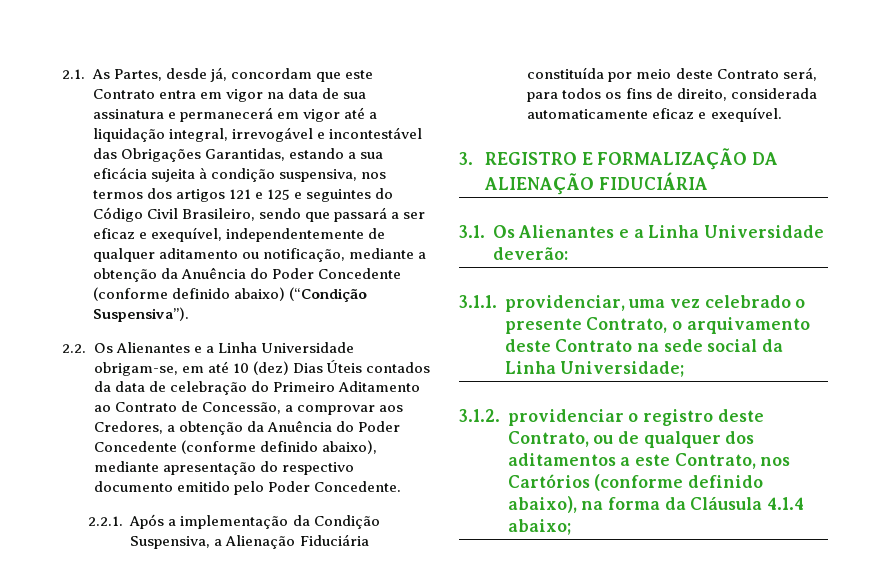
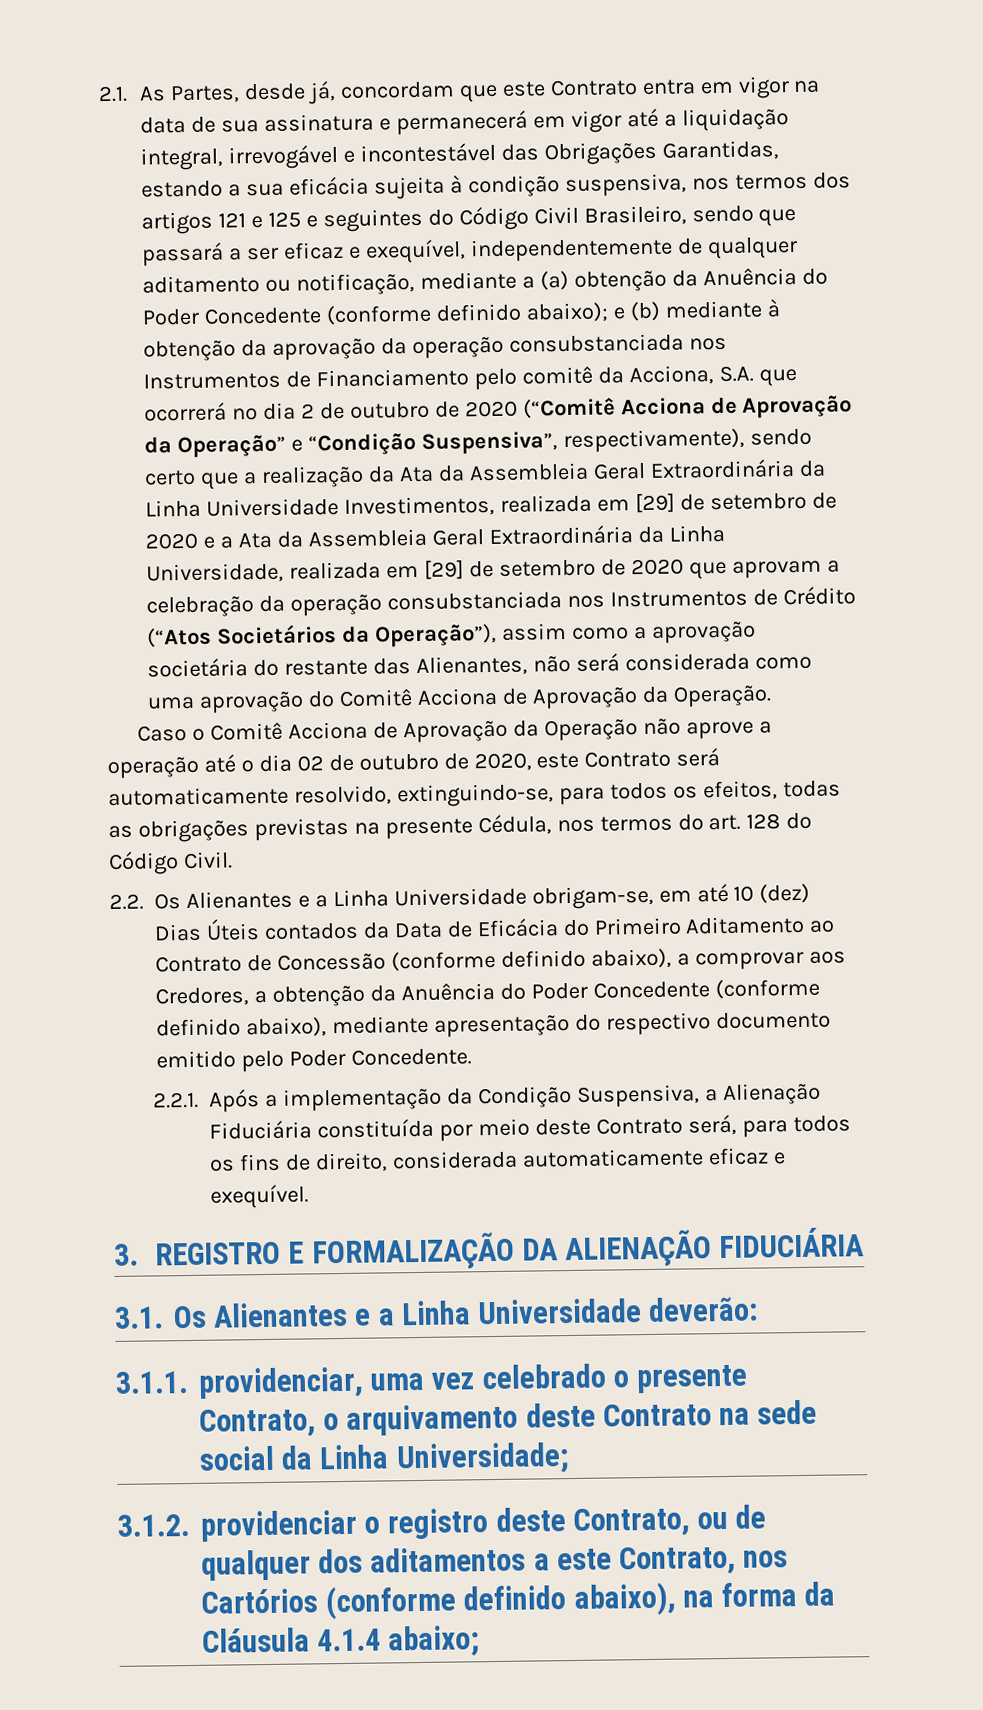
- 2.1. As Partes, desde já, concordam que este Contrato entra em vigor na data de sua assinatura e permanecerá em vigor até a liquidação integral, irrevogável e incontestável das Obrigações Garantidas, estando a sua eficácia sujeita à condição suspensiva, nos termos dos artigos 121 e 125 e seguintes do Código Civil Brasileiro, sendo que passará a ser eficaz e exequível, independentemente de qualquer aditamento ou notificação, mediante a obtenção da Anuência do Poder Concedente (conforme definido abaixo) (“Condição Suspensiva”).
+ 2.1. As Partes, desde já, concordam que este Contrato entra em vigor na data de sua assinatura e permanecerá em vigor até a liquidação integral, irrevogável e incontestável das Obrigações Garantidas, estando a sua eficácia sujeita à condição suspensiva, nos termos dos artigos 121 e 125 e seguintes do Código Civil Brasileiro, sendo que passará a ser eficaz e exequível, independentemente de qualquer aditamento ou notificação, mediante a (a) obtenção da Anuência do Poder Concedente (conforme definido abaixo); e (b) mediante à obtenção da aprovação da operação consubstanciada nos Instrumentos de Financiamento pelo comitê da Acciona, S.A. que ocorrerá no dia 2 de outubro de 2020 (“Comitê Acciona de Aprovação da Operação” e “Condição Suspensiva”, respectivamente), sendo certo que a realização da Ata da Assembleia Geral Extraordinária da Linha Universidade Investimentos, realizada em [29] de setembro de 2020 e a Ata da Assembleia Geral Extraordinária da Linha Universidade, realizada em [29] de setembro de 2020 que aprovam a celebração da operação consubstanciada nos Instrumentos de Crédito (“Atos Societários da Operação”), assim como a aprovação societária do restante das Alienantes, não será considerada como uma aprovação do Comitê Acciona de Aprovação da Operação.
+ Caso o Comitê Acciona de Aprovação da Operação não aprove a operação até o dia 02 de outubro de 2020, este Contrato será automaticamente resolvido, extinguindo-se, para todos os efeitos, todas as obrigações previstas na presente Cédula, nos termos do art. 128 do Código Civil.
- 2.2. Os Alienantes e a Linha Universidade obrigam-se, em até 10 (dez) Dias Úteis contados da data de celebração do Primeiro Aditamento ao Contrato de Concessão, a comprovar aos Credores, a obtenção da Anuência do Poder Concedente (conforme definido abaixo), mediante apresentação do respectivo documento emitido pelo Poder Concedente.
+ 2.2. Os Alienantes e a Linha Universidade obrigam-se, em até 10 (dez) Dias Úteis contados da Data de Eficácia do Primeiro Aditamento ao Contrato de Concessão (conforme definido abaixo), a comprovar aos Credores, a obtenção da Anuência do Poder Concedente (conforme definido abaixo), mediante apresentação do respectivo documento emitido pelo Poder Concedente.

